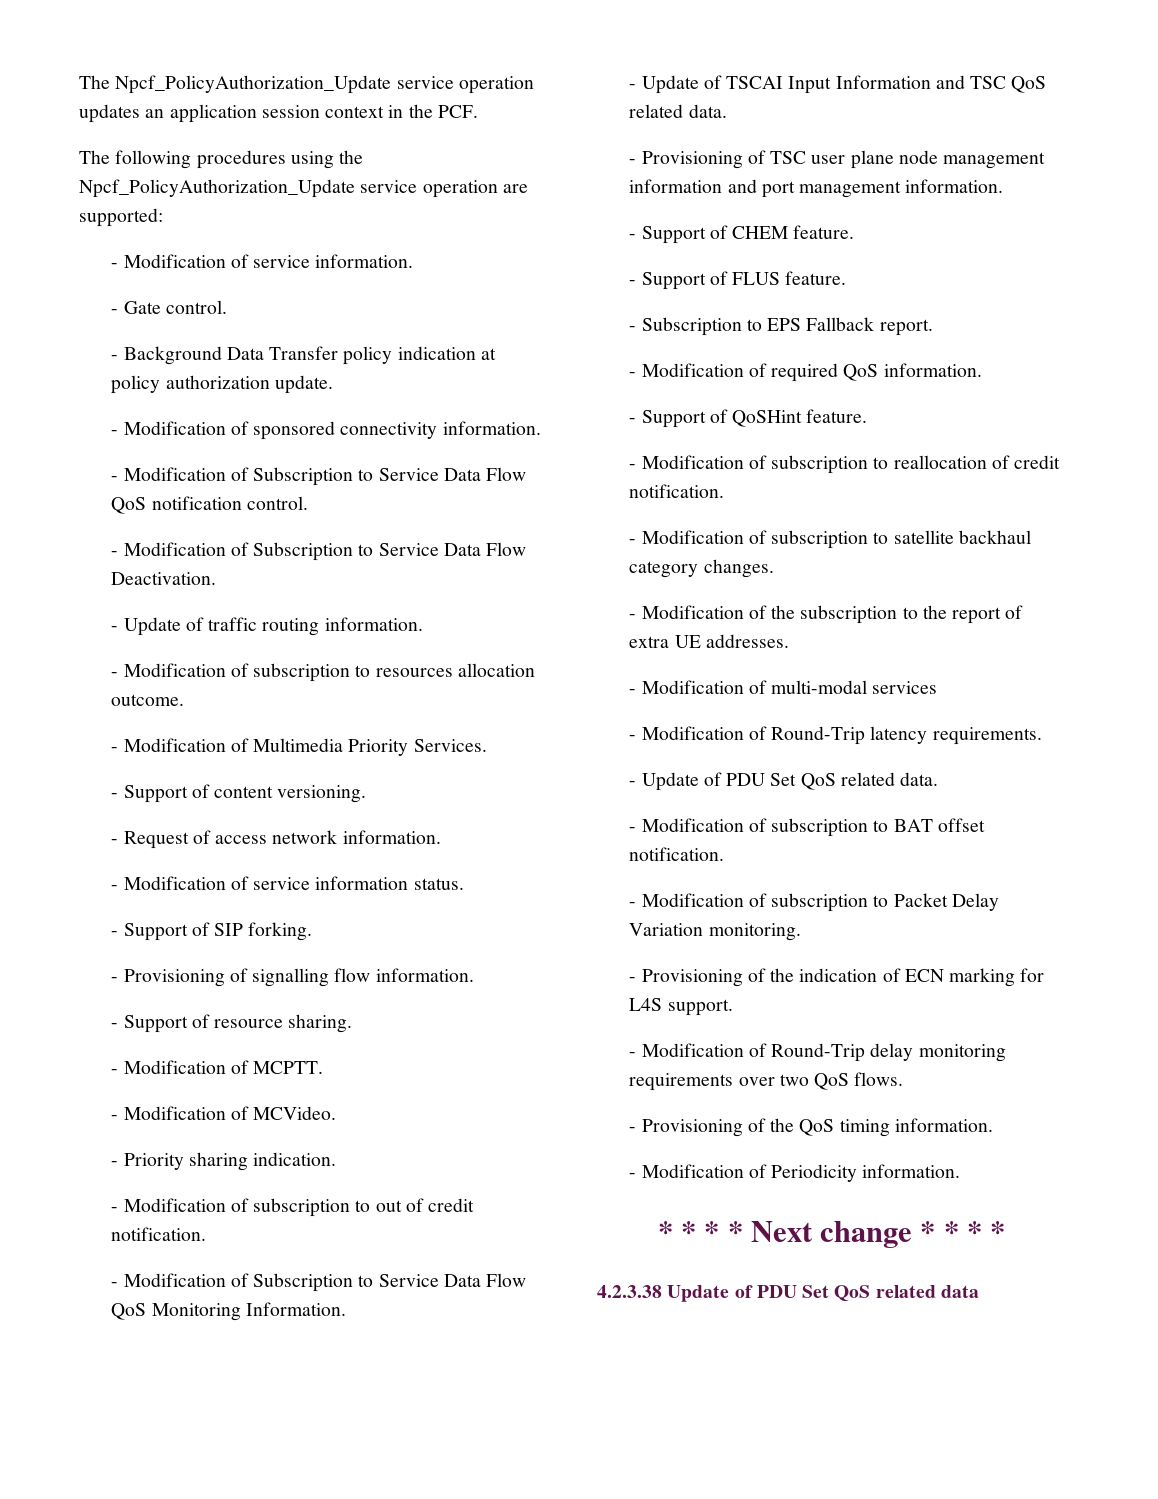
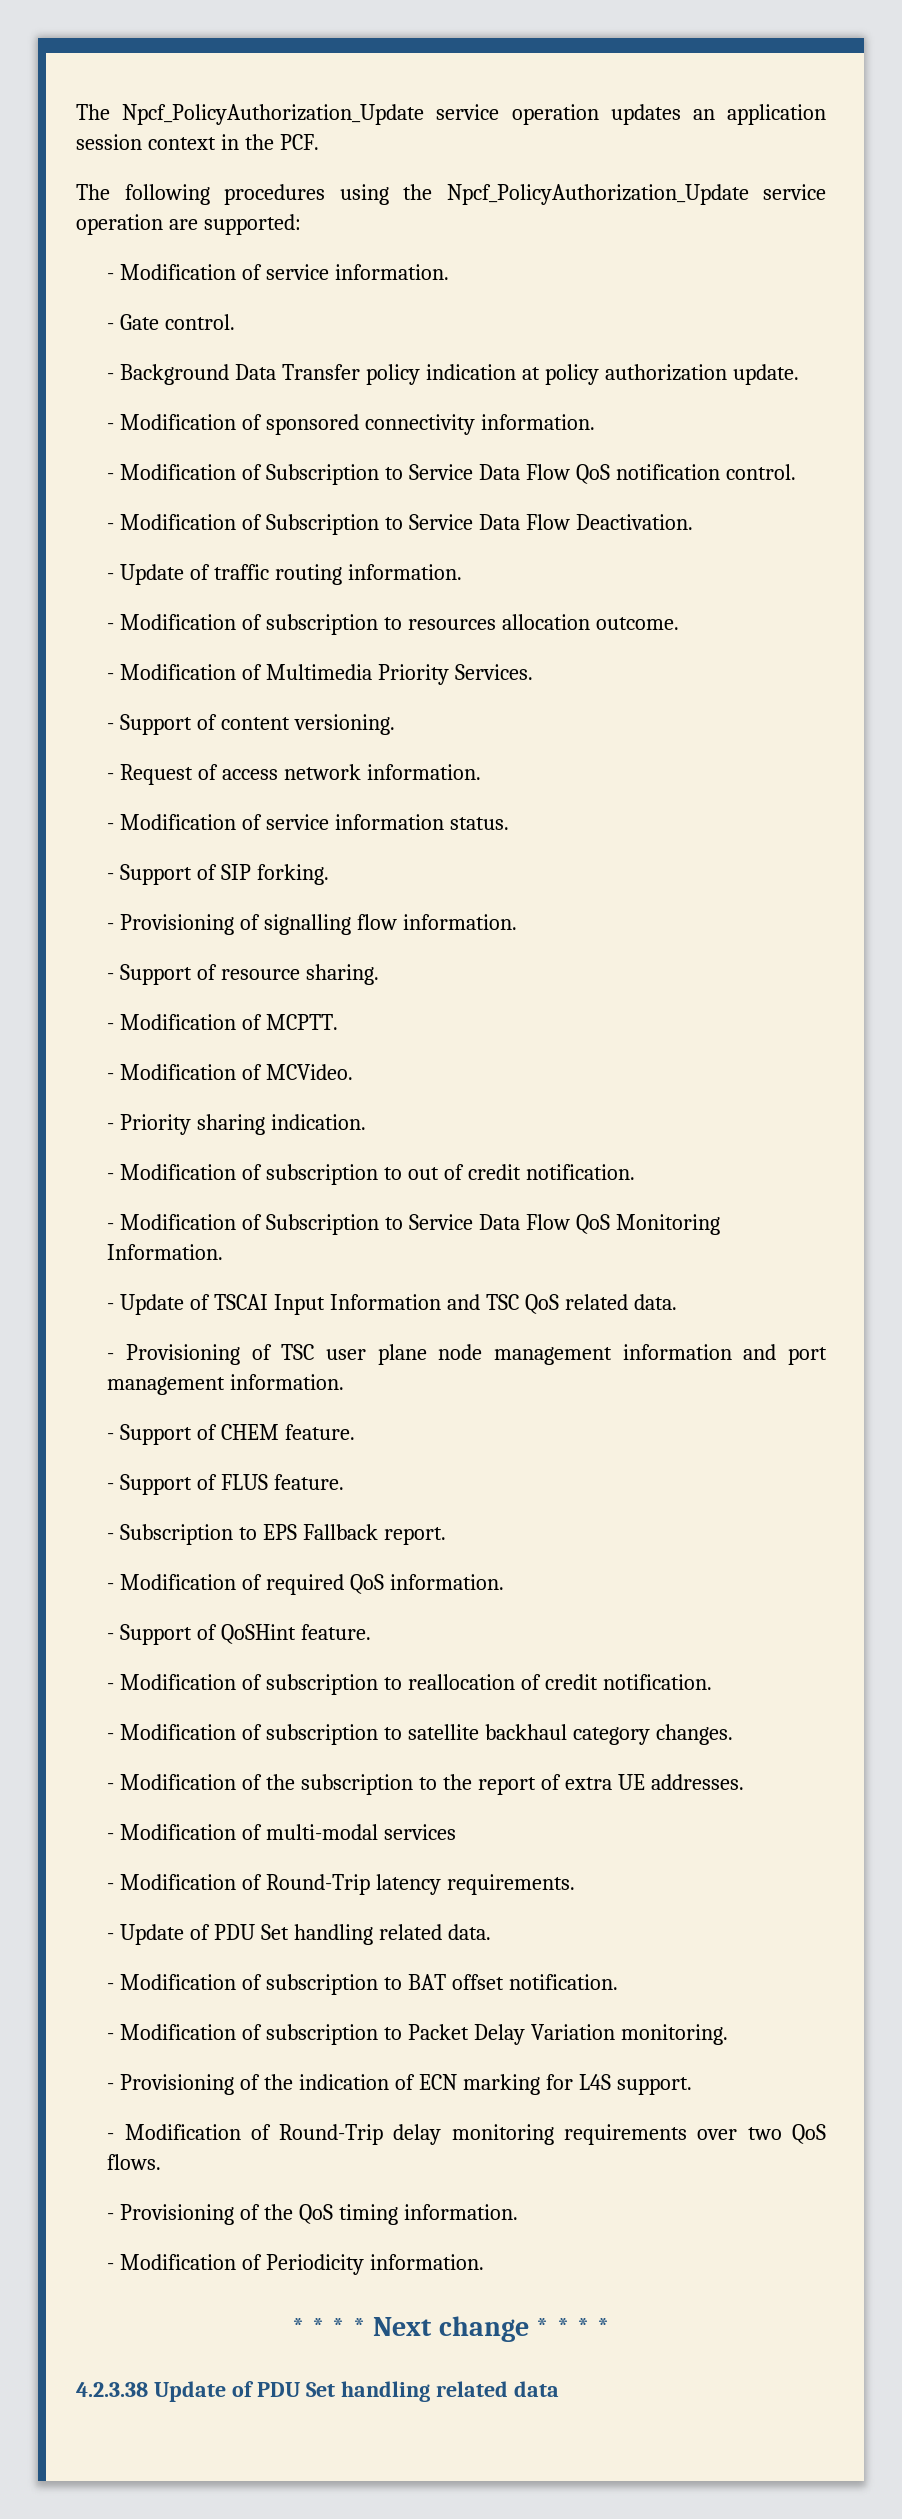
- - Update of PDU Set QoS related data.
+ - Update of PDU Set handling related data.
- 4.2.3.38 Update of PDU Set QoS related data
+ 4.2.3.38 Update of PDU Set handling related data

